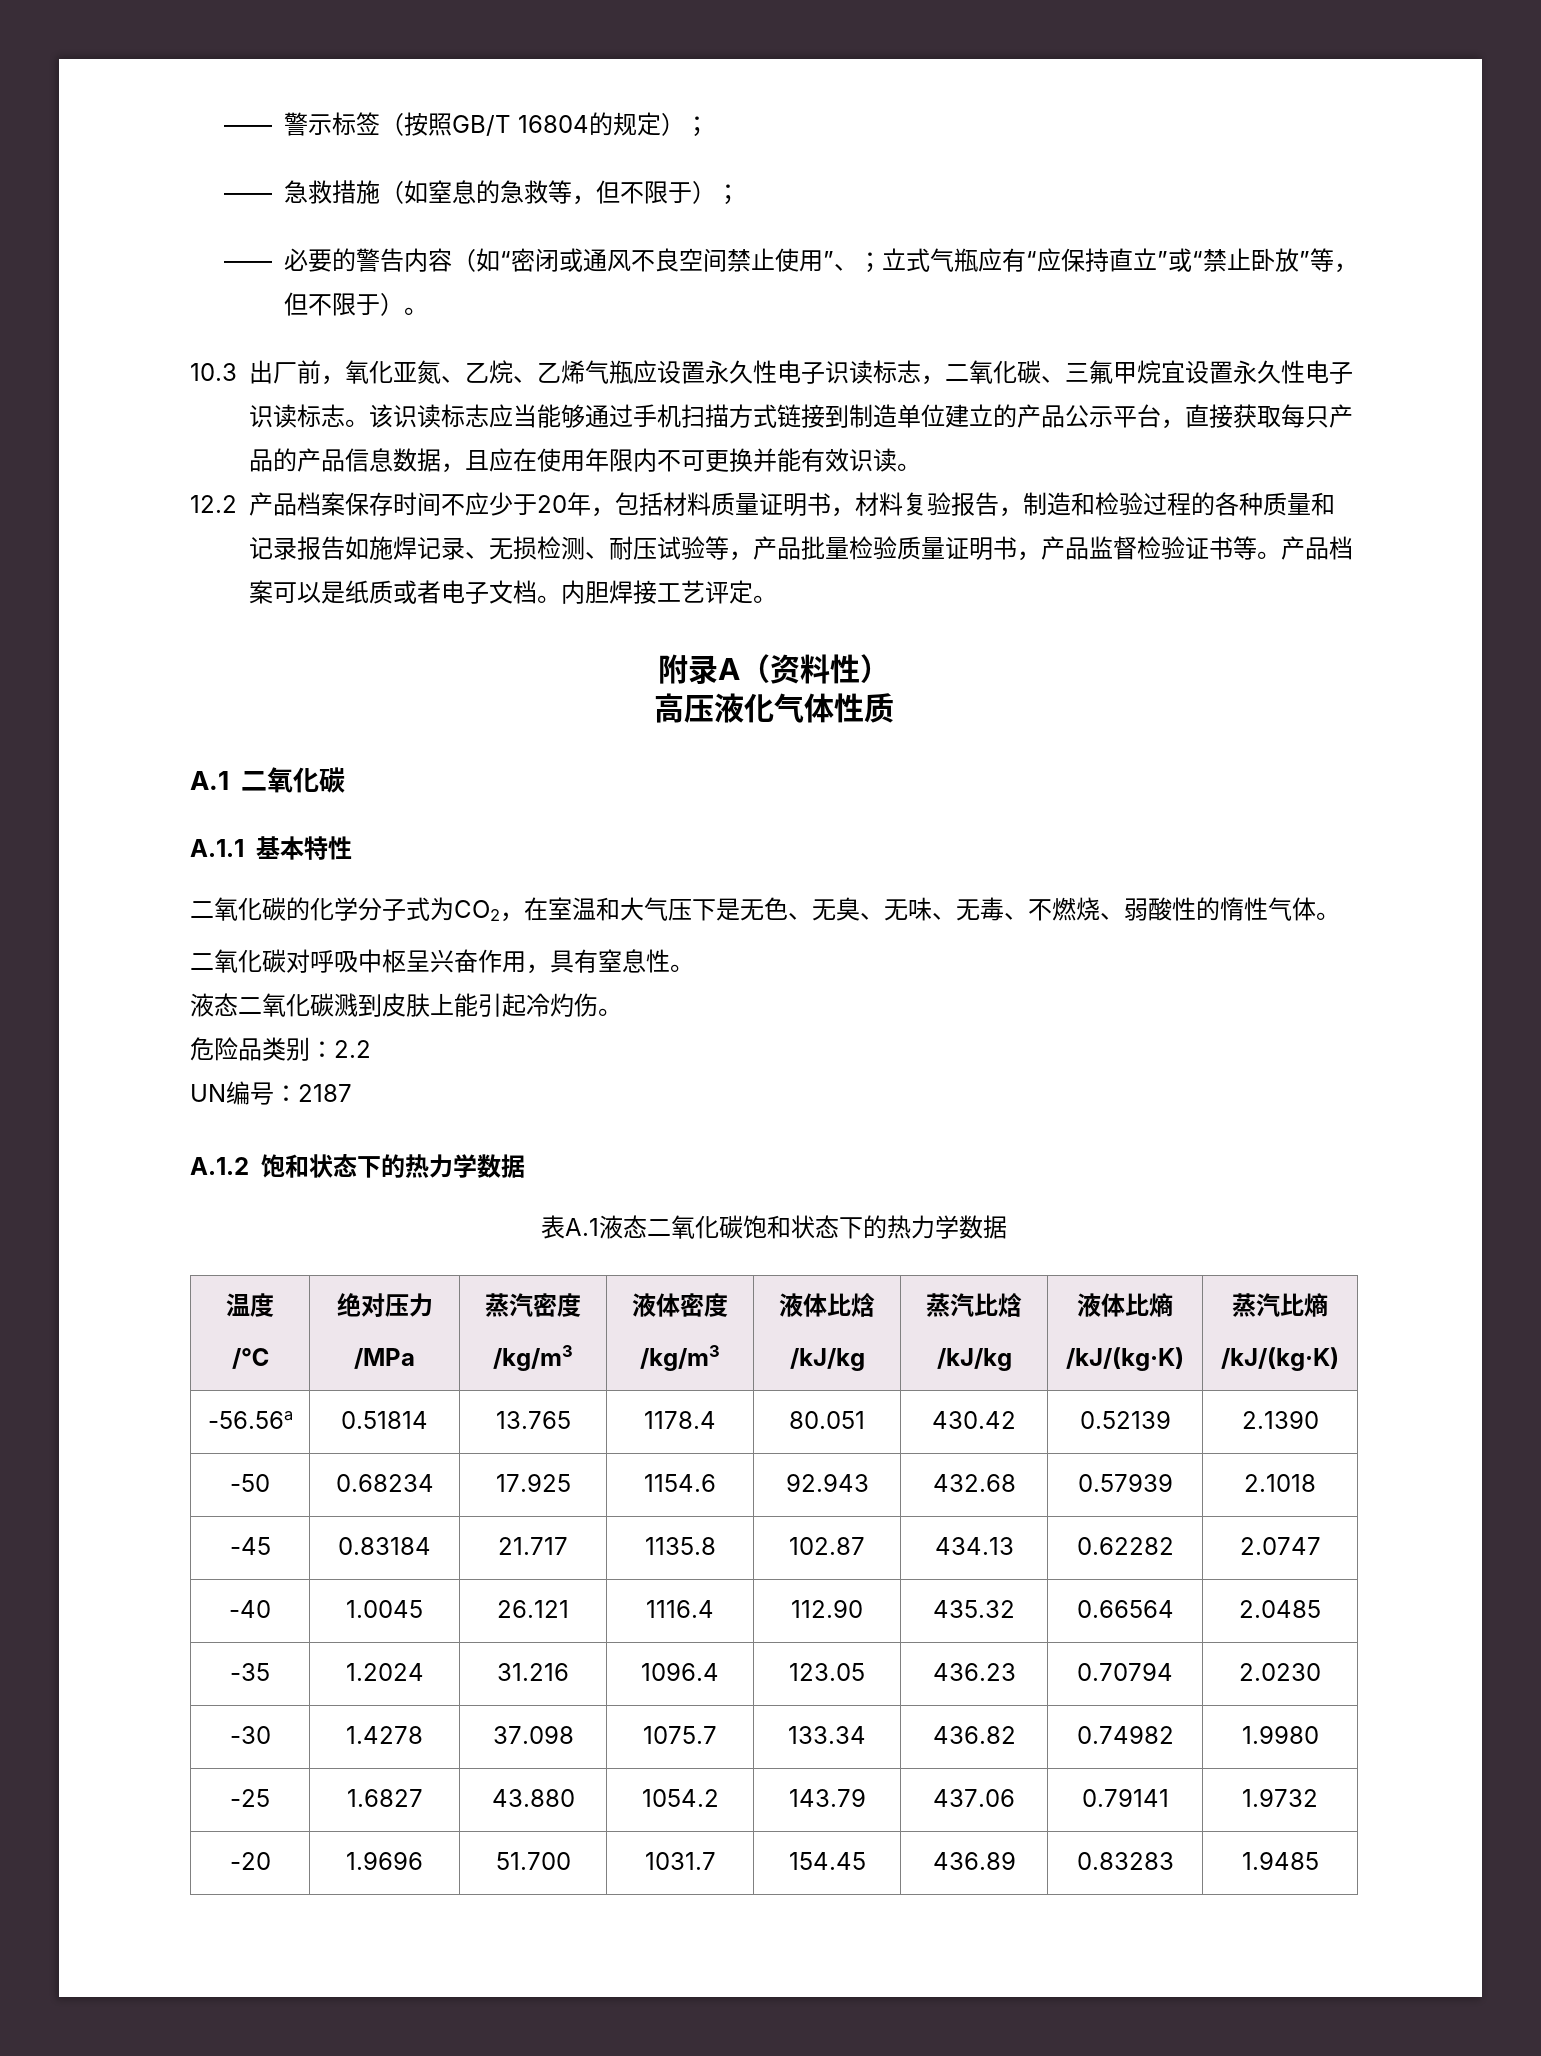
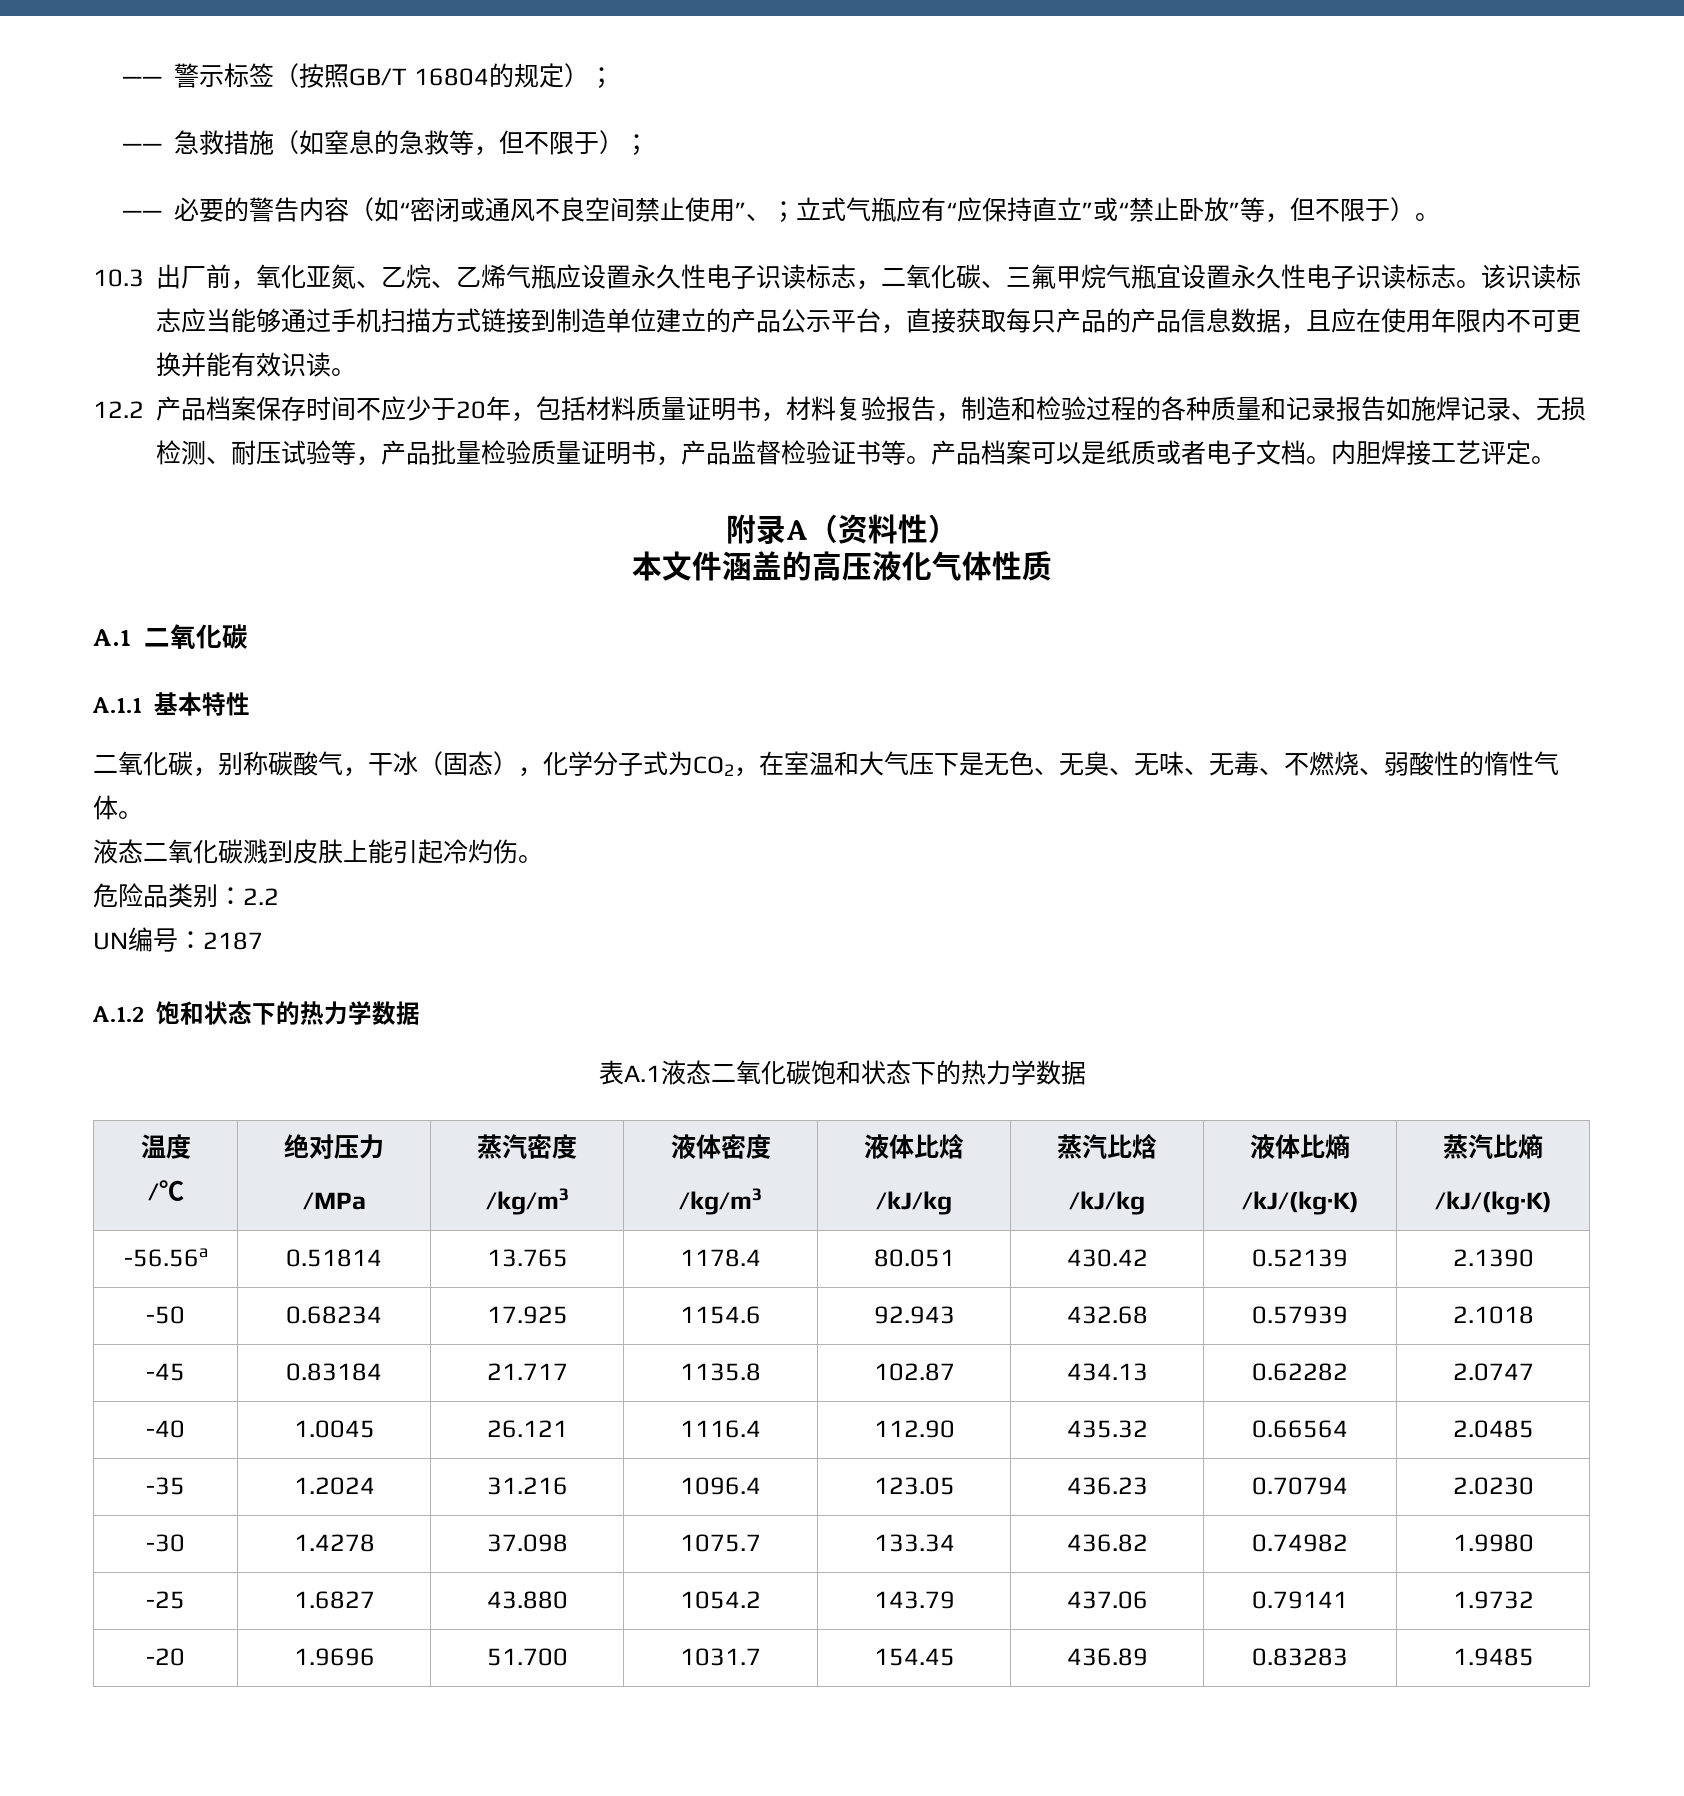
- 10.3出厂前，氧化亚氮、乙烷、乙烯气瓶应设置永久性电子识读标志，二氧化碳、三氟甲烷宜设置永久性电子识读标志。
+ 10.3出厂前，氧化亚氮、乙烷、乙烯气瓶应设置永久性电子识读标志，二氧化碳、三氟甲烷气瓶宜设置永久性电子识读标志。
- 高压液化气体性质
+ 本文件涵盖的高压液化气体性质
- 二氧化碳的化学分子式为CO2，在室温和大气压下是无色、无臭、无味、无毒、不燃烧、弱酸性的惰性气体。
+ 二氧化碳，别称碳酸气，干冰（固态），化学分子式为CO2，在室温和大气压下是无色、无臭、无味、无毒、不燃烧、弱酸性的惰性气体。
- 二氧化碳对呼吸中枢呈兴奋作用，具有窒息性。

